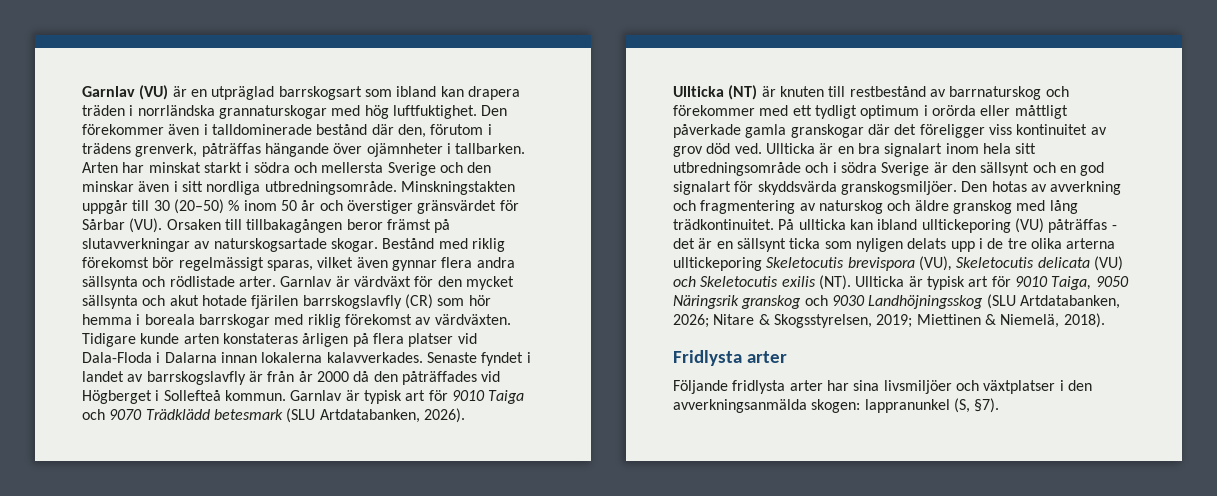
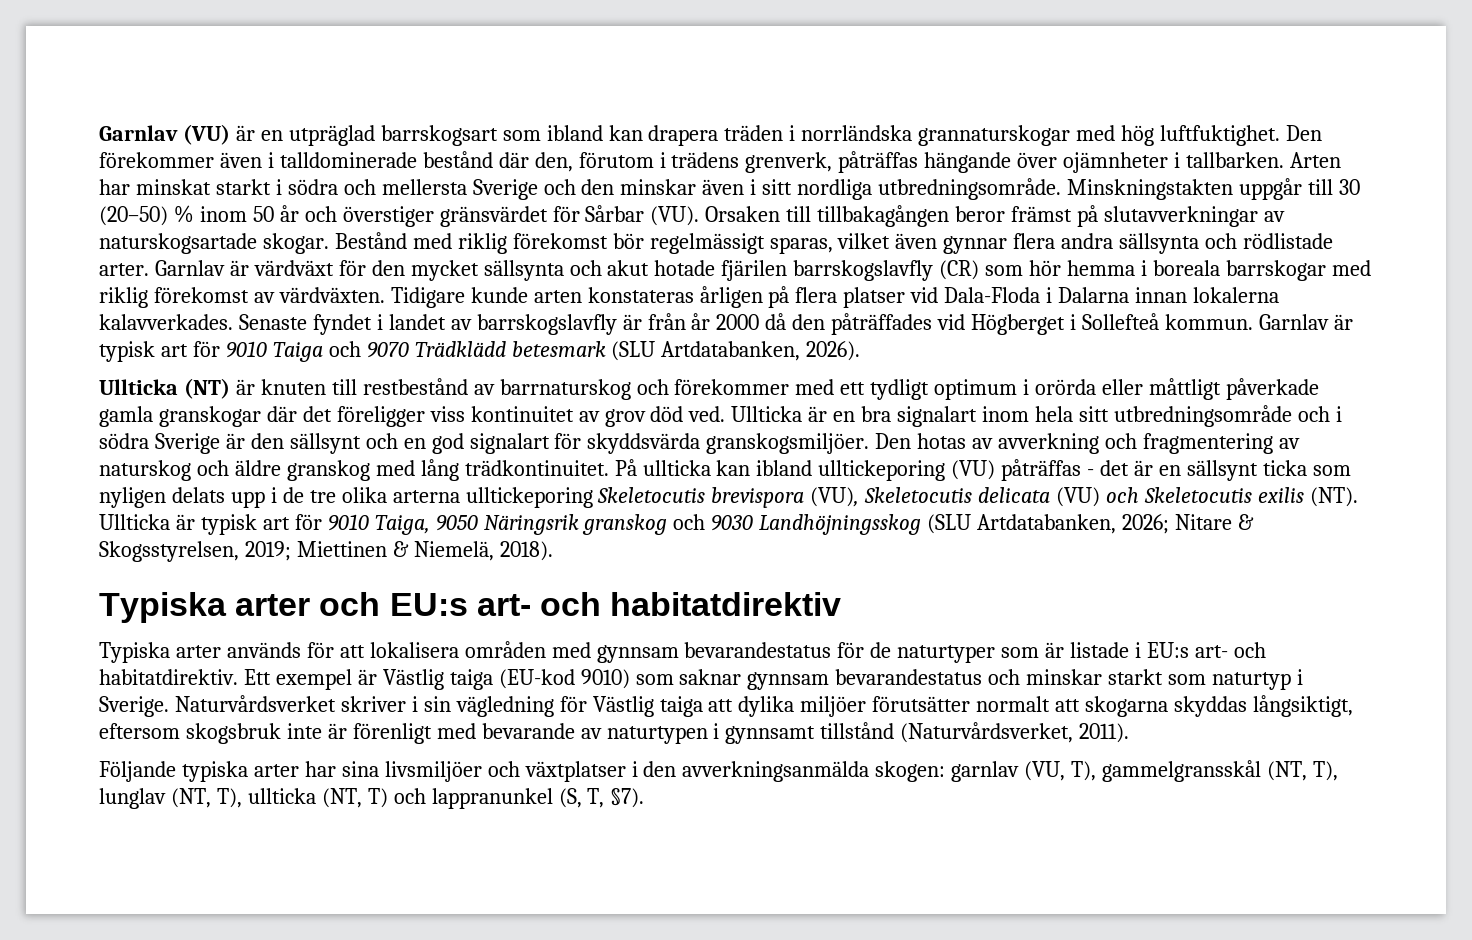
- Fridlysta arter
+ Typiska arter och EU:s art- och habitatdirektiv
+ Typiska arter används för att lokalisera områden med gynnsam bevarandestatus för de naturtyper som är listade i EU:s art- och habitatdirektiv. Ett exempel är Västlig taiga (EU-kod 9010) som saknar gynnsam bevarandestatus och minskar starkt som naturtyp i Sverige. Naturvårdsverket skriver i sin vägledning för Västlig taiga att dylika miljöer förutsätter normalt att skogarna skyddas långsiktigt, eftersom skogsbruk inte är förenligt med bevarande av naturtypen i gynnsamt tillstånd (Naturvårdsverket, 2011).
- Följande fridlysta arter har sina livsmiljöer och växtplatser i den avverkningsanmälda skogen: lappranunkel (S, §7).
+ Följande typiska arter har sina livsmiljöer och växtplatser i den avverkningsanmälda skogen: garnlav (VU, T), gammelgransskål (NT, T), lunglav (NT, T), ullticka (NT, T) och lappranunkel (S, T, §7).

